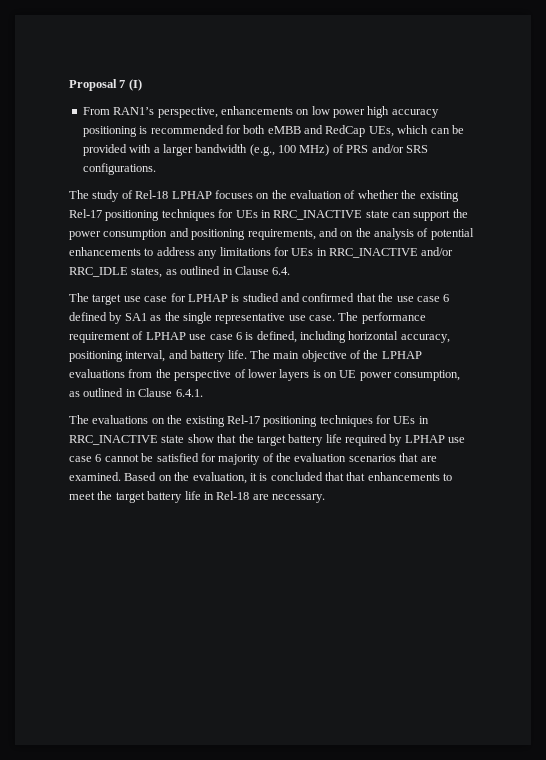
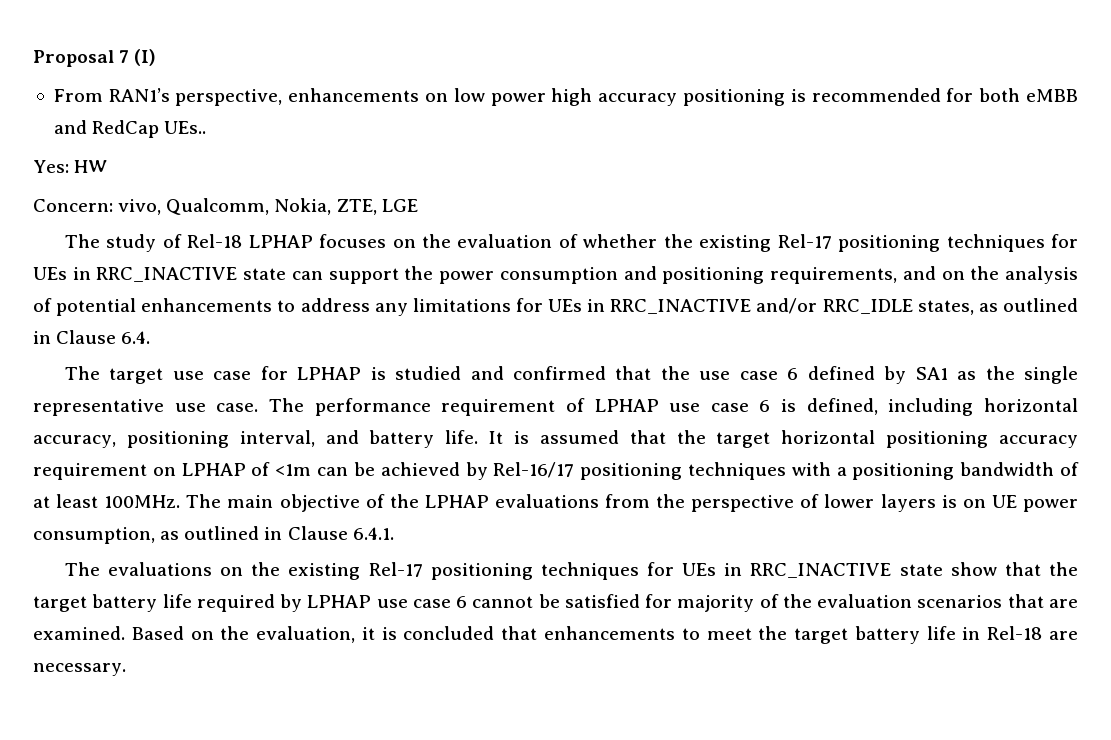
- From RAN1’s perspective, enhancements on low power high accuracy positioning is recommended for both eMBB and RedCap UEs, which can be provided with a larger bandwidth (e.g., 100 MHz) of PRS and/or SRS configurations.
+ From RAN1’s perspective, enhancements on low power high accuracy positioning is recommended for both eMBB and RedCap UEs..
+ Yes: HW
+ Concern: vivo, Qualcomm, Nokia, ZTE, LGE
+ It is assumed that the target horizontal positioning accuracy requirement on LPHAP of <1m can be achieved by Rel-16/17 positioning techniques with a positioning bandwidth of at least 100MHz.
- Based on the evaluation, it is concluded that that enhancements to meet the target battery life in Rel-18 are necessary.
+ Based on the evaluation, it is concluded that enhancements to meet the target battery life in Rel-18 are necessary.

